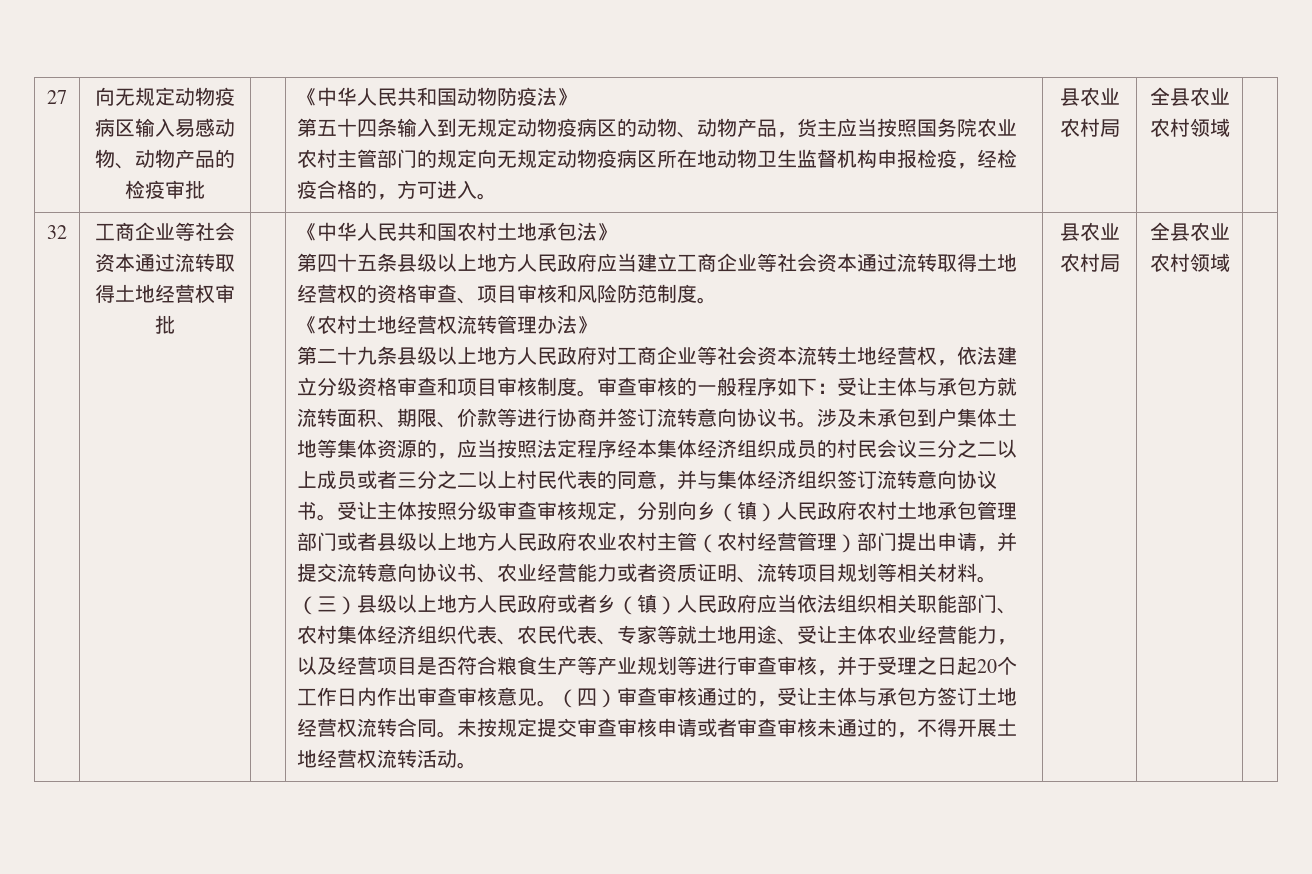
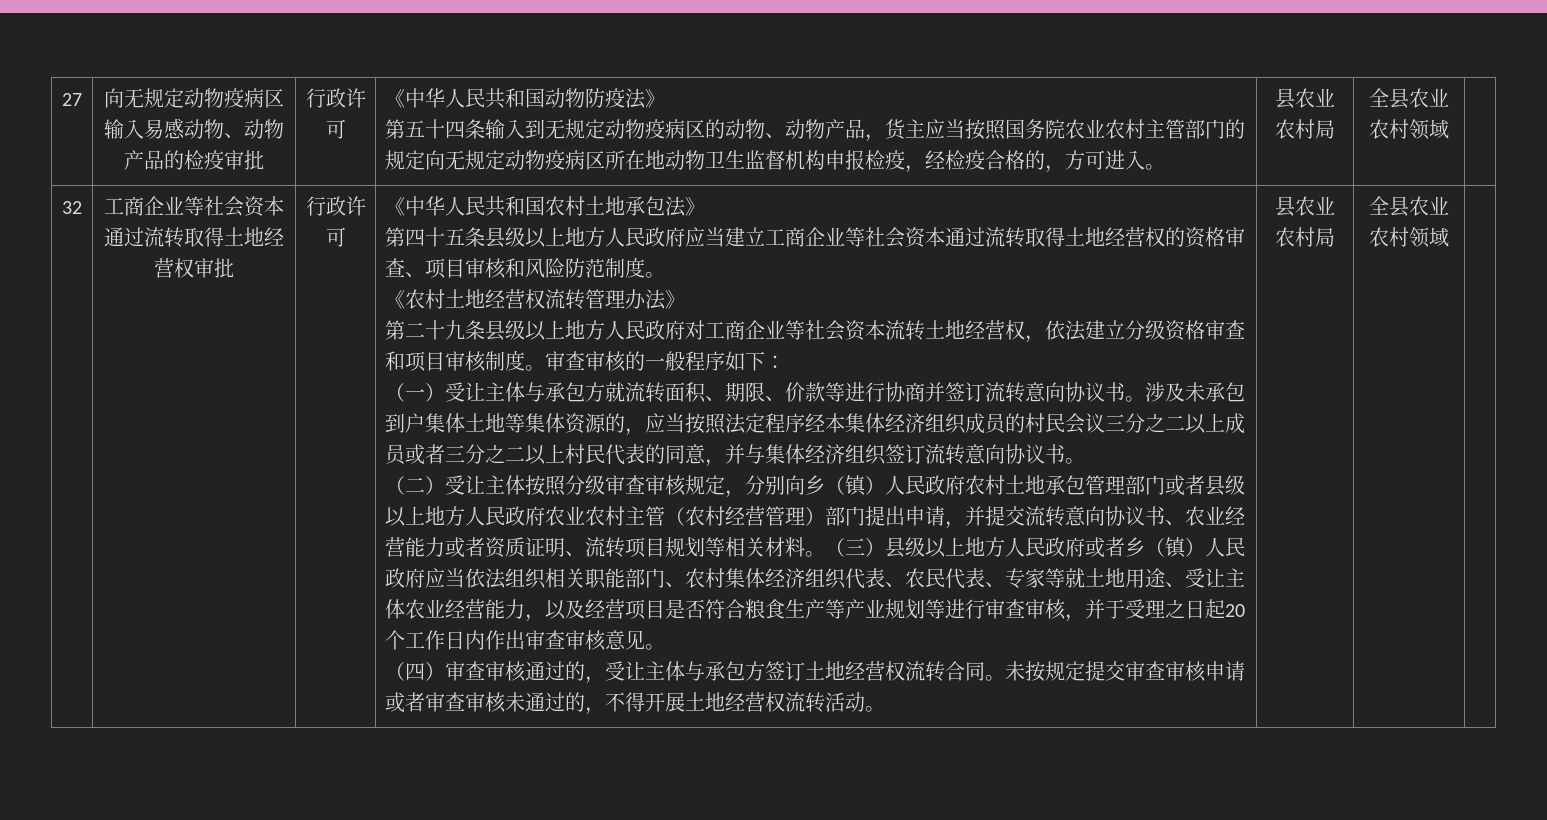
- 向无规定动物疫病区输入易感动物、动物产品的检疫审批
+ 向无规定动物疫病区输入易感动物、动物产品的检疫审批 | 行政许可
- 工商企业等社会资本通过流转取得土地经营权审批
+ 工商企业等社会资本通过流转取得土地经营权审批 | 行政许可
- 审查审核的一般程序如下：受让主体与承包方就流转面积、期限、价款等进行协商并签订流转意向协议书。
+ 审查审核的一般程序如下：
+ （一）受让主体与承包方就流转面积、期限、价款等进行协商并签订流转意向协议书。
- 涉及未承包到户集体土地等集体资源的，应当按照法定程序经本集体经济组织成员的村民会议三分之二以上成员或者三分之二以上村民代表的同意，并与集体经济组织签订流转意向协议书。受让主体按照分级审查审核规定，分别向乡（镇）人民政府农村土地承包管理部门或者县级以上地方人民政府农业农村主管（农村经营管理）部门提出申请，并提交流转意向协议书、农业经营能力或者资质证明、流转项目规划等相关材料。
+ 涉及未承包到户集体土地等集体资源的，应当按照法定程序经本集体经济组织成员的村民会议三分之二以上成员或者三分之二以上村民代表的同意，并与集体经济组织签订流转意向协议书。
+ （二）受让主体按照分级审查审核规定，分别向乡（镇）人民政府农村土地承包管理部门或者县级以上地方人民政府农业农村主管（农村经营管理）部门提出申请，并提交流转意向协议书、农业经营能力或者资质证明、流转项目规划等相关材料。
- （三）县级以上地方人民政府或者乡（镇）人民政府应当依法组织相关职能部门、农村集体经济组织代表、农民代表、专家等就土地用途、受让主体农业经营能力，以及经营项目是否符合粮食生产等产业规划等进行审查审核，并于受理之日起20个工作日内作出审查审核意见。（四）审查审核通过的，受让主体与承包方签订土地经营权流转合同。
+ （三）县级以上地方人民政府或者乡（镇）人民政府应当依法组织相关职能部门、农村集体经济组织代表、农民代表、专家等就土地用途、受让主体农业经营能力，以及经营项目是否符合粮食生产等产业规划等进行审查审核，并于受理之日起20个工作日内作出审查审核意见。
+ （四）审查审核通过的，受让主体与承包方签订土地经营权流转合同。

